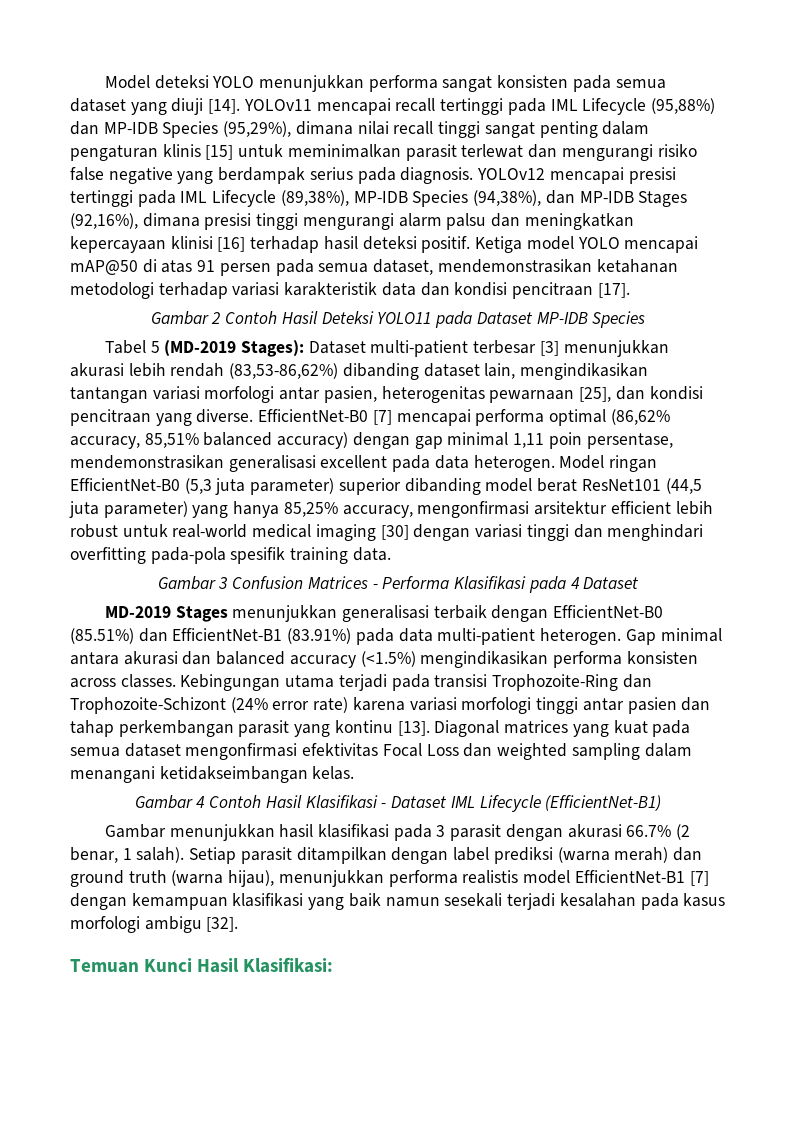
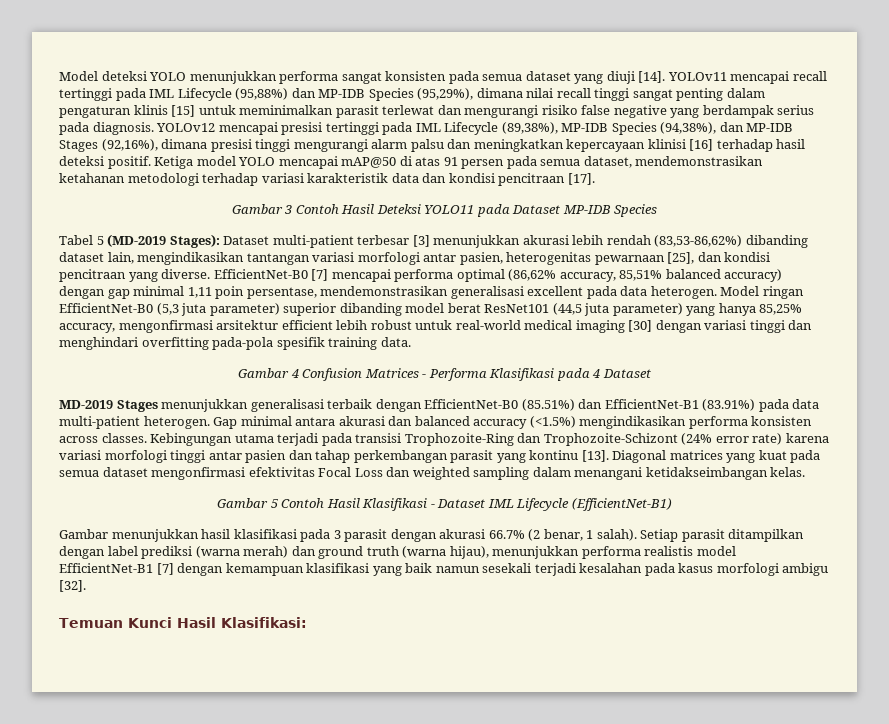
- Gambar 2 Contoh Hasil Deteksi YOLO11 pada Dataset MP-IDB Species
+ Gambar 3 Contoh Hasil Deteksi YOLO11 pada Dataset MP-IDB Species
- Gambar 3 Confusion Matrices - Performa Klasifikasi pada 4 Dataset
+ Gambar 4 Confusion Matrices - Performa Klasifikasi pada 4 Dataset
- Gambar 4 Contoh Hasil Klasifikasi - Dataset IML Lifecycle (EfficientNet-B1)
+ Gambar 5 Contoh Hasil Klasifikasi - Dataset IML Lifecycle (EfficientNet-B1)

